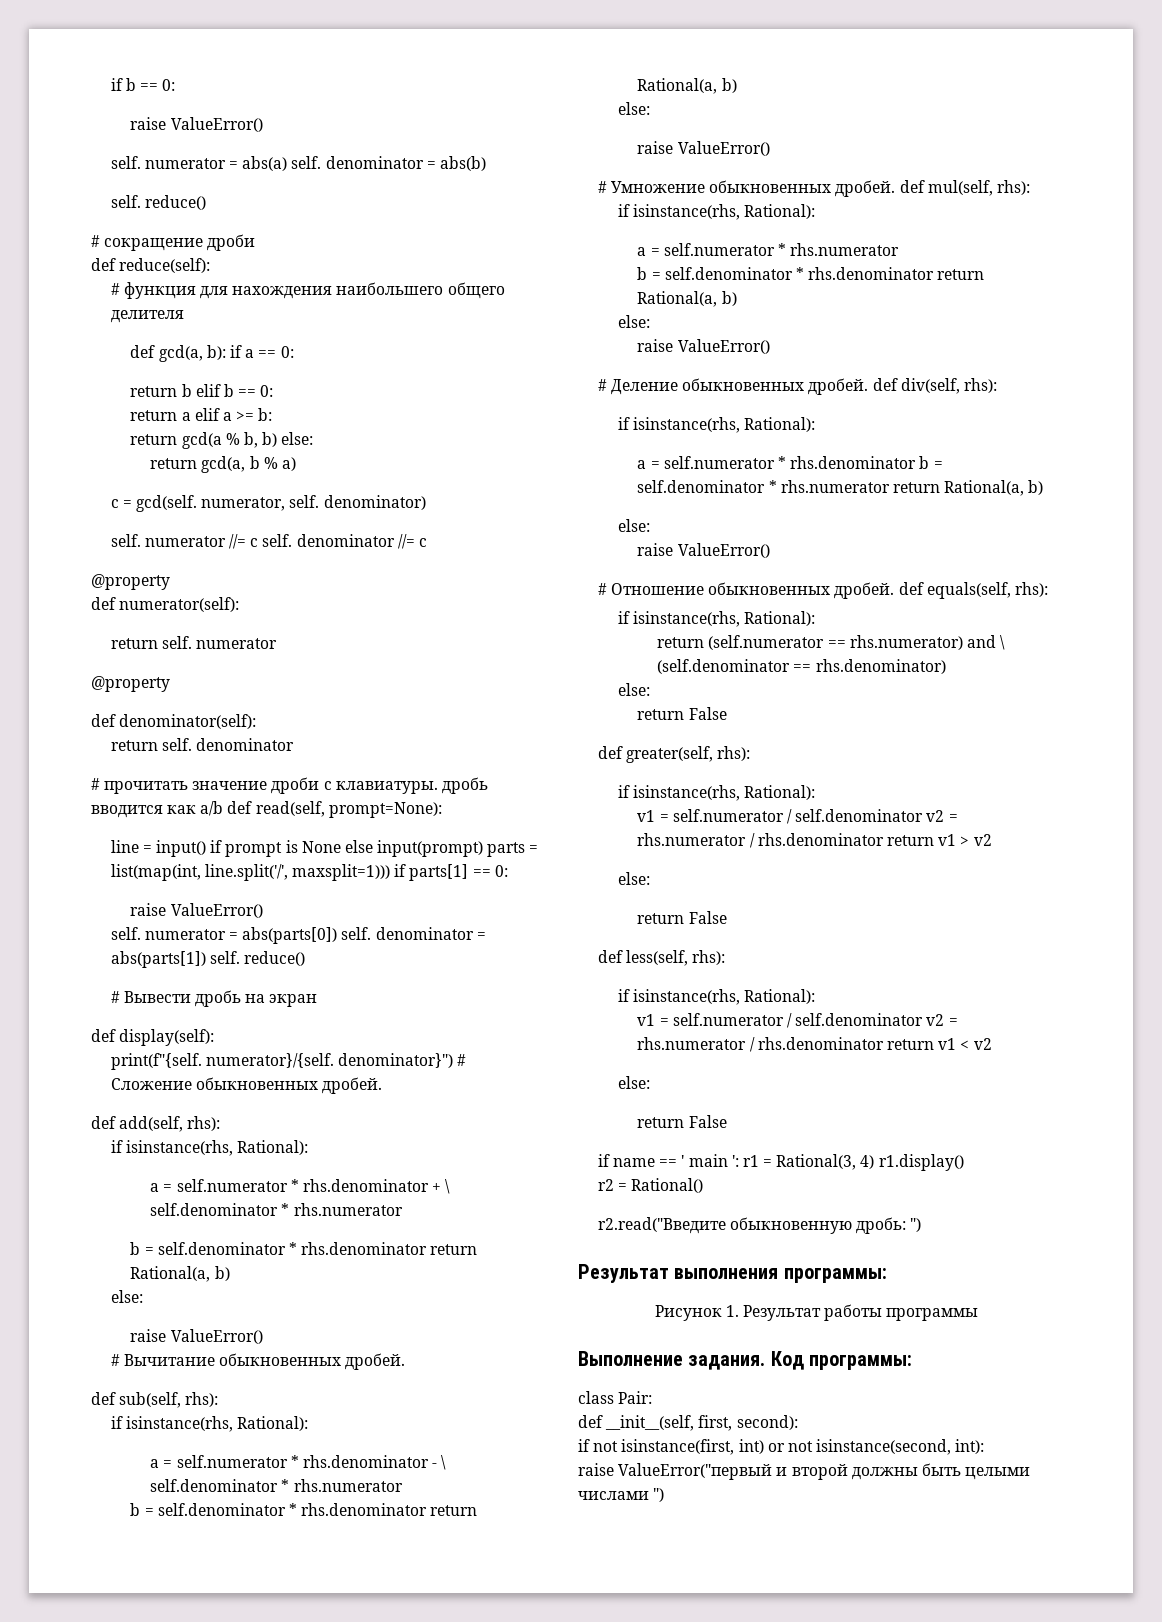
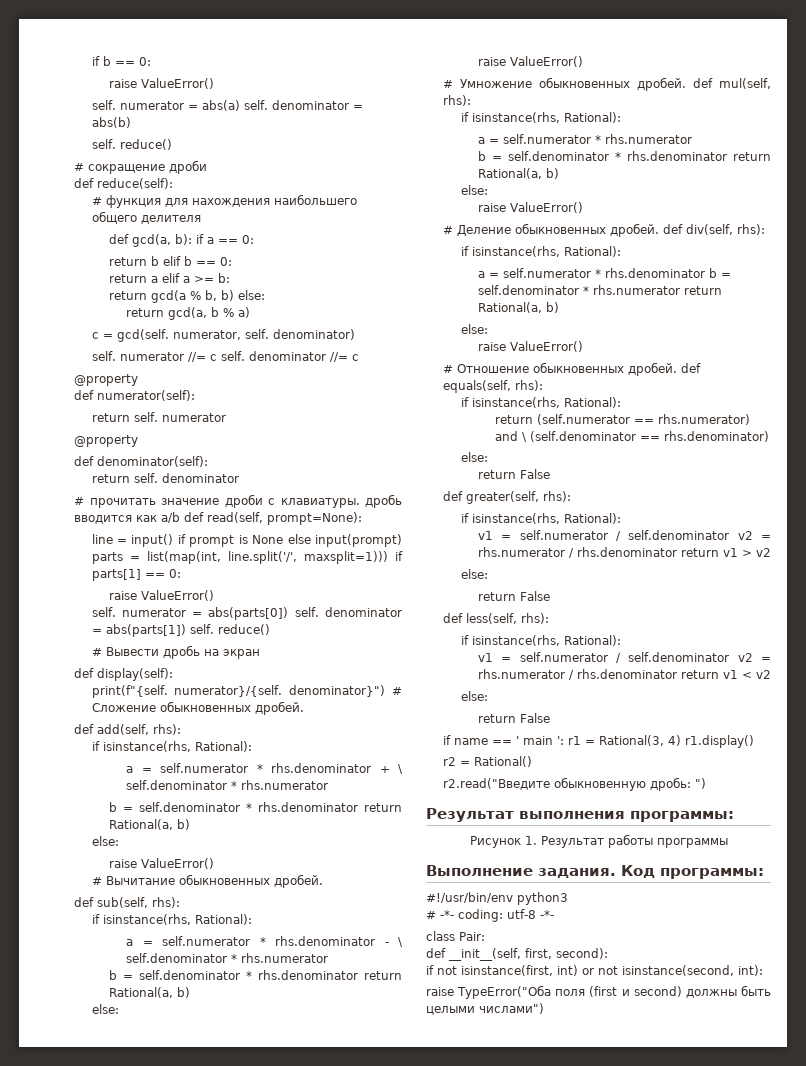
+ #!/usr/bin/env python3
+ # -*- coding: utf-8 -*-
- raise ValueError("первый и второй должны быть целыми числами ")
+ raise TypeError("Оба поля (first и second) должны быть целыми числами")

